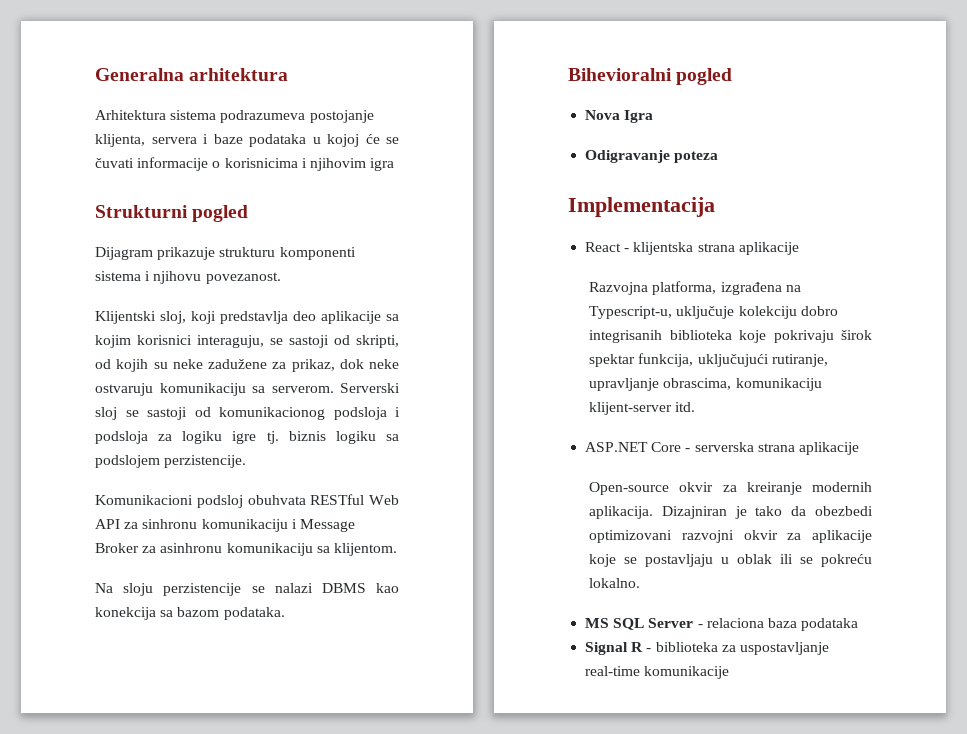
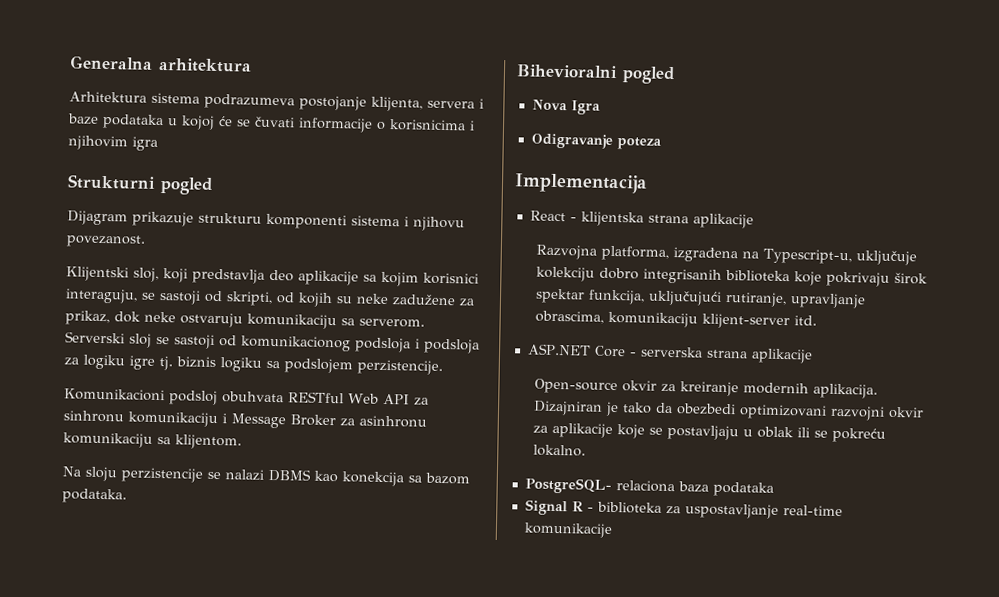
- MS SQL Server - relaciona baza podataka
+ PostgreSQL- relaciona baza podataka

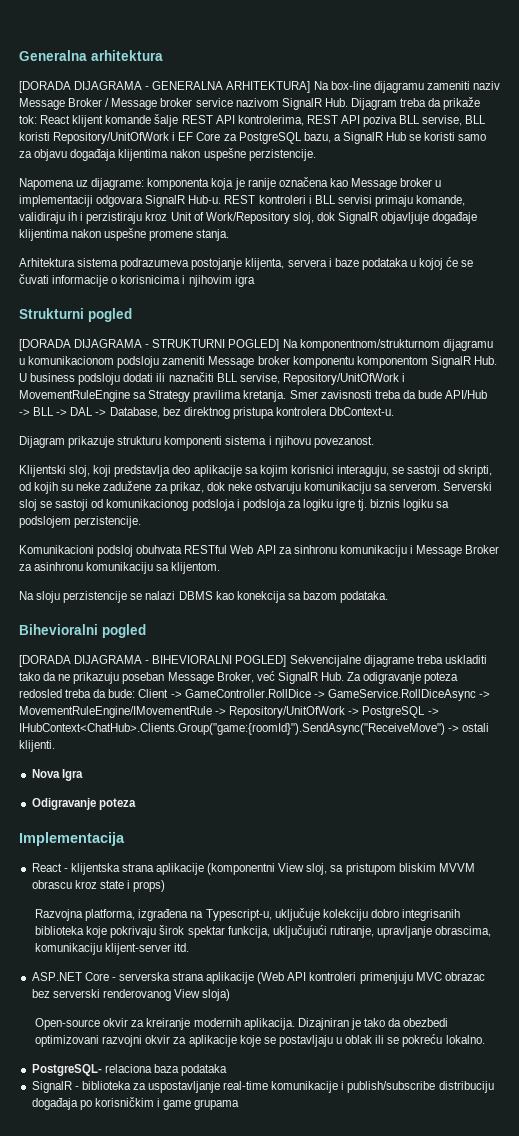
+ [DORADA DIJAGRAMA - GENERALNA ARHITEKTURA] Na box-line dijagramu zameniti naziv Message Broker / Message broker service nazivom SignalR Hub. Dijagram treba da prikaže tok: React klijent komande šalje REST API kontrolerima, REST API poziva BLL servise, BLL koristi Repository/UnitOfWork i EF Core za PostgreSQL bazu, a SignalR Hub se koristi samo za objavu događaja klijentima nakon uspešne perzistencije.
+ Napomena uz dijagrame: komponenta koja je ranije označena kao Message broker u implementaciji odgovara SignalR Hub-u. REST kontroleri i BLL servisi primaju komande, validiraju ih i perzistiraju kroz Unit of Work/Repository sloj, dok SignalR objavljuje događaje klijentima nakon uspešne promene stanja.
+ [DORADA DIJAGRAMA - STRUKTURNI POGLED] Na komponentnom/strukturnom dijagramu u komunikacionom podsloju zameniti Message broker komponentu komponentom SignalR Hub. U business podsloju dodati ili naznačiti BLL servise, Repository/UnitOfWork i MovementRuleEngine sa Strategy pravilima kretanja. Smer zavisnosti treba da bude API/Hub -> BLL -> DAL -> Database, bez direktnog pristupa kontrolera DbContext-u.
+ [DORADA DIJAGRAMA - BIHEVIORALNI POGLED] Sekvencijalne dijagrame treba uskladiti tako da ne prikazuju poseban Message Broker, već SignalR Hub. Za odigravanje poteza redosled treba da bude: Client -> GameController.RollDice -> GameService.RollDiceAsync -> MovementRuleEngine/IMovementRule -> Repository/UnitOfWork -> PostgreSQL -> IHubContext<ChatHub>.Clients.Group("game:{roomId}").SendAsync("ReceiveMove") -> ostali klijenti.
- React - klijentska strana aplikacije
+ React - klijentska strana aplikacije (komponentni View sloj, sa pristupom bliskim MVVM obrascu kroz state i props)
- ASP.NET Core - serverska strana aplikacije
+ ASP.NET Core - serverska strana aplikacije (Web API kontroleri primenjuju MVC obrazac bez serverski renderovanog View sloja)
- Signal R - biblioteka za uspostavljanje real-time komunikacije
+ SignalR - biblioteka za uspostavljanje real-time komunikacije i publish/subscribe distribuciju događaja po korisničkim i game grupama

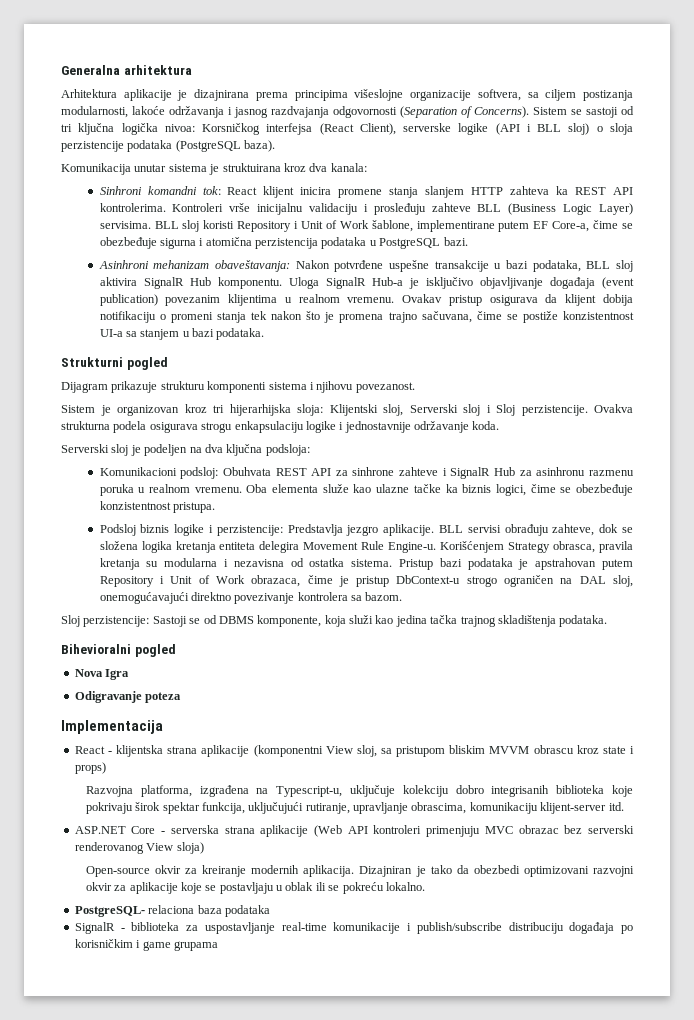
- [DORADA DIJAGRAMA - GENERALNA ARHITEKTURA] Na box-line dijagramu zameniti naziv Message Broker / Message broker service nazivom SignalR Hub. Dijagram treba da prikaže tok: React klijent komande šalje REST API kontrolerima, REST API poziva BLL servise, BLL koristi Repository/UnitOfWork i EF Core za PostgreSQL bazu, a SignalR Hub se koristi samo za objavu događaja klijentima nakon uspešne perzistencije.
- Napomena uz dijagrame: komponenta koja je ranije označena kao Message broker u implementaciji odgovara SignalR Hub-u. REST kontroleri i BLL servisi primaju komande, validiraju ih i perzistiraju kroz Unit of Work/Repository sloj, dok SignalR objavljuje događaje klijentima nakon uspešne promene stanja.
- Arhitektura sistema podrazumeva postojanje klijenta, servera i baze podataka u kojoj će se čuvati informacije o korisnicima i njihovim igra
+ Arhitektura aplikacije je dizajnirana prema principima višeslojne organizacije softvera, sa ciljem postizanja modularnosti, lakoće održavanja i jasnog razdvajanja odgovornosti (Separation of Concerns). Sistem se sastoji od tri ključna logička nivoa: Korsničkog interfejsa (React Client), serverske logike (API i BLL sloj) o sloja perzistencije podataka (PostgreSQL baza).
+ Komunikacija unutar sistema je struktuirana kroz dva kanala:
+ Sinhroni komandni tok: React klijent inicira promene stanja slanjem HTTP zahteva ka REST API kontrolerima. Kontroleri vrše inicijalnu validaciju i prosleđuju zahteve BLL (Business Logic Layer) servisima. BLL sloj koristi Repository i Unit of Work šablone, implementirane putem EF Core-a, čime se obezbeđuje sigurna i atomična perzistencija podataka u PostgreSQL bazi.
+ Asinhroni mehanizam obaveštavanja: Nakon potvrđene uspešne transakcije u bazi podataka, BLL sloj aktivira SignalR Hub komponentu. Uloga SignalR Hub-a je isključivo objavljivanje događaja (event publication) povezanim klijentima u realnom vremenu. Ovakav pristup osigurava da klijent dobija notifikaciju o promeni stanja tek nakon što je promena trajno sačuvana, čime se postiže konzistentnost UI-a sa stanjem u bazi podataka.
  Strukturni pogled
- [DORADA DIJAGRAMA - STRUKTURNI POGLED] Na komponentnom/strukturnom dijagramu u komunikacionom podsloju zameniti Message broker komponentu komponentom SignalR Hub. U business podsloju dodati ili naznačiti BLL servise, Repository/UnitOfWork i MovementRuleEngine sa Strategy pravilima kretanja. Smer zavisnosti treba da bude API/Hub -> BLL -> DAL -> Database, bez direktnog pristupa kontrolera DbContext-u.
- Klijentski sloj, koji predstavlja deo aplikacije sa kojim korisnici interaguju, se sastoji od skripti, od kojih su neke zadužene za prikaz, dok neke ostvaruju komunikaciju sa serverom. Serverski sloj se sastoji od komunikacionog podsloja i podsloja za logiku igre tj. biznis logiku sa podslojem perzistencije.
- Komunikacioni podsloj obuhvata RESTful Web API za sinhronu komunikaciju i Message Broker za asinhronu komunikaciju sa klijentom.
- Na sloju perzistencije se nalazi DBMS kao konekcija sa bazom podataka.
+ Sistem je organizovan kroz tri hijerarhijska sloja: Klijentski sloj, Serverski sloj i Sloj perzistencije. Ovakva strukturna podela osigurava strogu enkapsulaciju logike i jednostavnije održavanje koda.
+ Serverski sloj je podeljen na dva ključna podsloja:
+ Komunikacioni podsloj: Obuhvata REST API za sinhrone zahteve i SignalR Hub za asinhronu razmenu poruka u realnom vremenu. Oba elementa služe kao ulazne tačke ka biznis logici, čime se obezbeđuje konzistentnost pristupa.
+ Podsloj biznis logike i perzistencije: Predstavlja jezgro aplikacije. BLL servisi obrađuju zahteve, dok se složena logika kretanja entiteta delegira Movement Rule Engine-u. Korišćenjem Strategy obrasca, pravila kretanja su modularna i nezavisna od ostatka sistema. Pristup bazi podataka je apstrahovan putem Repository i Unit of Work obrazaca, čime je pristup DbContext-u strogo ograničen na DAL sloj, onemogućavajući direktno povezivanje kontrolera sa bazom.
+ Sloj perzistencije: Sastoji se od DBMS komponente, koja služi kao jedina tačka trajnog skladištenja podataka.
  Bihevioralni pogled
- [DORADA DIJAGRAMA - BIHEVIORALNI POGLED] Sekvencijalne dijagrame treba uskladiti tako da ne prikazuju poseban Message Broker, već SignalR Hub. Za odigravanje poteza redosled treba da bude: Client -> GameController.RollDice -> GameService.RollDiceAsync -> MovementRuleEngine/IMovementRule -> Repository/UnitOfWork -> PostgreSQL -> IHubContext<ChatHub>.Clients.Group("game:{roomId}").SendAsync("ReceiveMove") -> ostali klijenti.

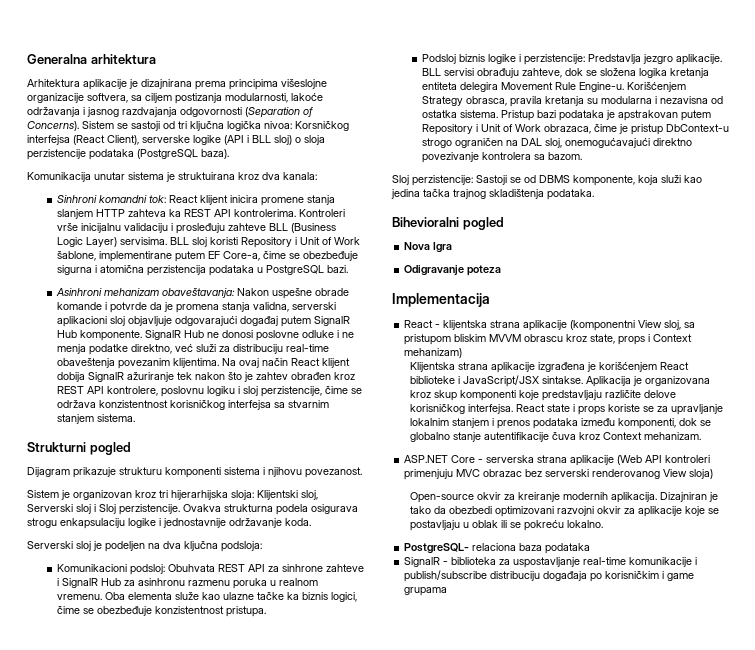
- Asinhroni mehanizam obaveštavanja: Nakon potvrđene uspešne transakcije u bazi podataka, BLL sloj aktivira SignalR Hub komponentu. Uloga SignalR Hub-a je isključivo objavljivanje događaja (event publication) povezanim klijentima u realnom vremenu. Ovakav pristup osigurava da klijent dobija notifikaciju o promeni stanja tek nakon što je promena trajno sačuvana, čime se postiže konzistentnost UI-a sa stanjem u bazi podataka.
+ Asinhroni mehanizam obaveštavanja: Nakon uspešne obrade komande i potvrde da je promena stanja validna, serverski aplikacioni sloj objavljuje odgovarajući događaj putem SignalR Hub komponente. SignalR Hub ne donosi poslovne odluke i ne menja podatke direktno, već služi za distribuciju real-time obaveštenja povezanim klijentima. Na ovaj način React klijent dobija SignalR ažuriranje tek nakon što je zahtev obrađen kroz REST API kontrolere, poslovnu logiku i sloj perzistencije, čime se održava konzistentnost korisničkog interfejsa sa stvarnim stanjem sistema.
- Pristup bazi podataka je apstrahovan putem Repository i Unit of Work obrazaca, čime je pristup DbContext-u strogo ograničen na DAL sloj, onemogućavajući direktno povezivanje kontrolera sa bazom.
+ Pristup bazi podataka je apstrakovan putem Repository i Unit of Work obrazaca, čime je pristup DbContext-u strogo ograničen na DAL sloj, onemogućavajući direktno povezivanje kontrolera sa bazom.
- React - klijentska strana aplikacije (komponentni View sloj, sa pristupom bliskim MVVM obrascu kroz state i props)
- Razvojna platforma, izgrađena na Typescript-u, uključuje kolekciju dobro integrisanih biblioteka koje pokrivaju širok spektar funkcija, uključujući rutiranje, upravljanje obrascima, komunikaciju klijent-server itd.
+ React - klijentska strana aplikacije (komponentni View sloj, sa pristupom bliskim MVVM obrascu kroz state, props i Context mehanizam)
+ Klijentska strana aplikacije izgrađena je korišćenjem React biblioteke i JavaScript/JSX sintakse. Aplikacija je organizovana kroz skup komponenti koje predstavljaju različite delove korisničkog interfejsa. React state i props koriste se za upravljanje lokalnim stanjem i prenos podataka između komponenti, dok se globalno stanje autentifikacije čuva kroz Context mehanizam.

